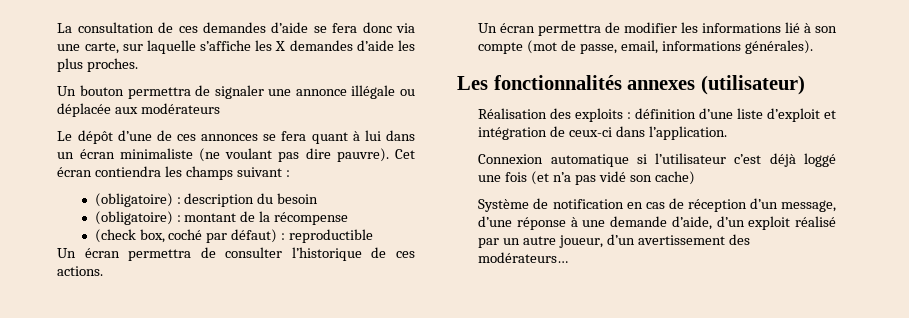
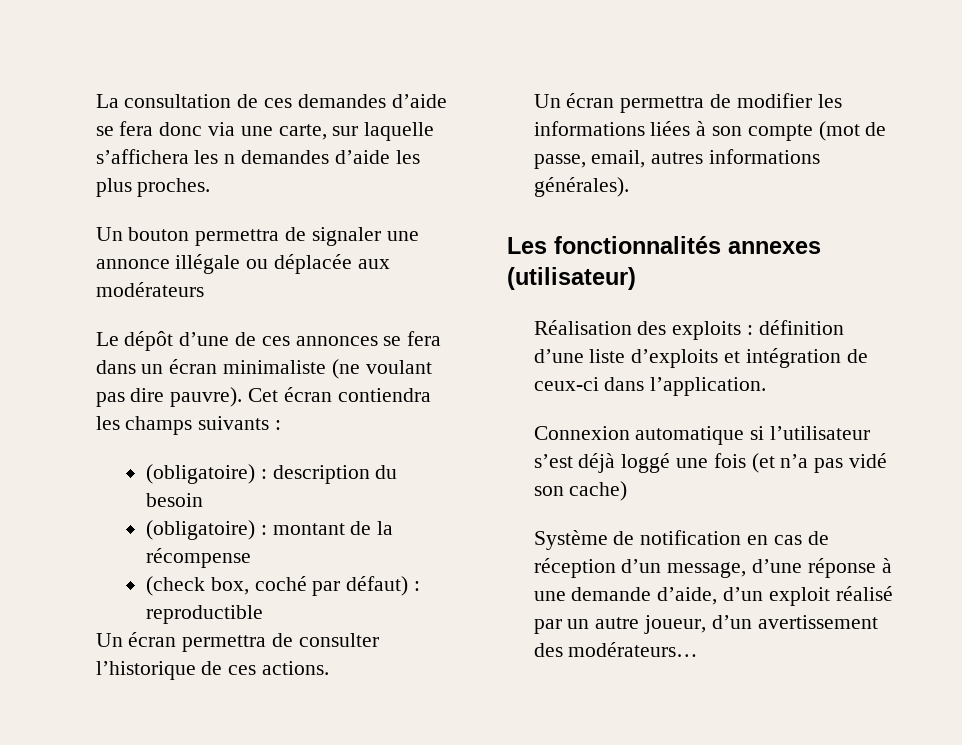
- La consultation de ces demandes d’aide se fera donc via une carte, sur laquelle s’affiche les X demandes d’aide les plus proches.
+ La consultation de ces demandes d’aide se fera donc via une carte, sur laquelle s’affichera les n demandes d’aide les plus proches.
- Le dépôt d’une de ces annonces se fera quant à lui dans un écran minimaliste (ne voulant pas dire pauvre).
+ Le dépôt d’une de ces annonces se fera dans un écran minimaliste (ne voulant pas dire pauvre).
- Cet écran contiendra les champs suivant :
+ Cet écran contiendra les champs suivants :
- Un écran permettra de modifier les informations lié à son compte (mot de passe, email, informations générales).
+ Un écran permettra de modifier les informations liées à son compte (mot de passe, email, autres informations générales).
- Réalisation des exploits : définition d’une liste d’exploit et intégration de ceux-ci dans l’application.
+ Réalisation des exploits : définition d’une liste d’exploits et intégration de ceux-ci dans l’application.
- Connexion automatique si l’utilisateur c’est déjà loggé une fois (et n’a pas vidé son cache)
+ Connexion automatique si l’utilisateur s’est déjà loggé une fois (et n’a pas vidé son cache)

